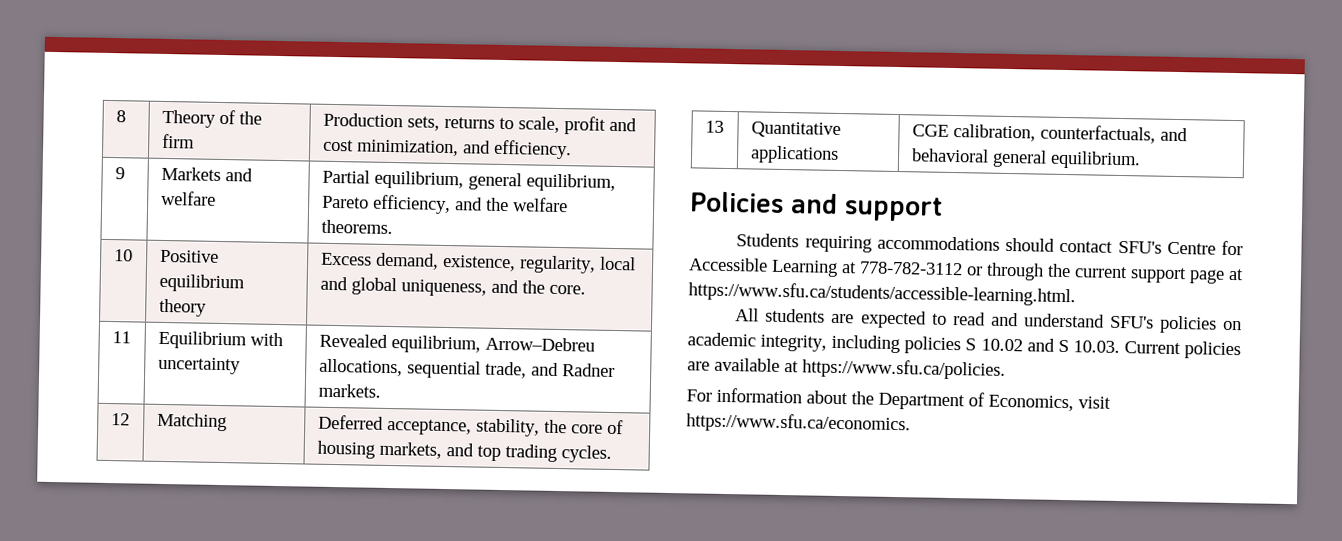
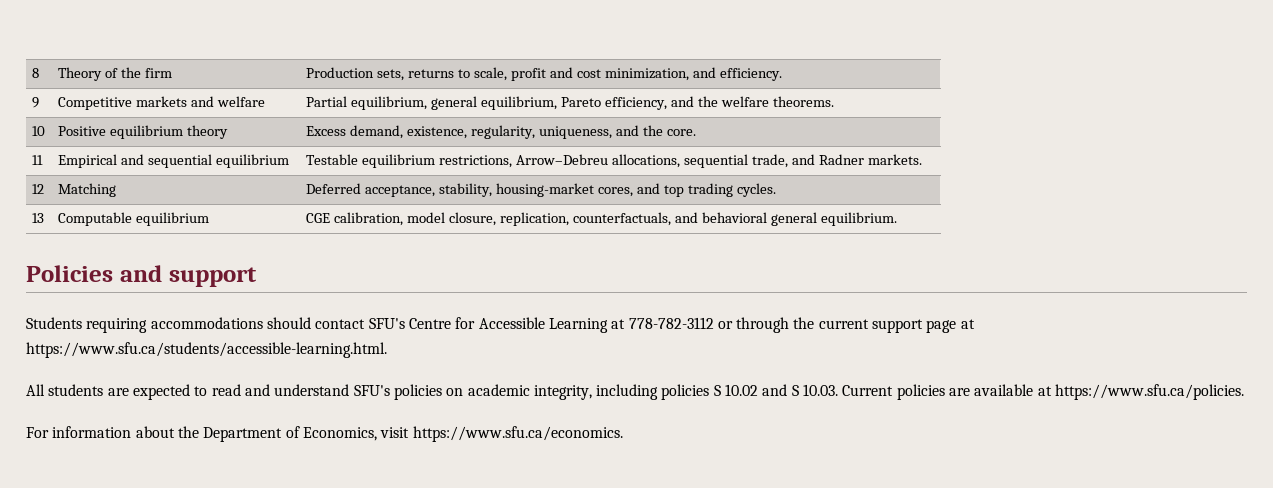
- 9 | Markets and welfare | Partial equilibrium, general equilibrium, Pareto efficiency, and the welfare theorems.
+ 9 | Competitive markets and welfare | Partial equilibrium, general equilibrium, Pareto efficiency, and the welfare theorems.
- 10 | Positive equilibrium theory | Excess demand, existence, regularity, local and global uniqueness, and the core.
+ 10 | Positive equilibrium theory | Excess demand, existence, regularity, uniqueness, and the core.
- 11 | Equilibrium with uncertainty | Revealed equilibrium, Arrow–Debreu allocations, sequential trade, and Radner markets.
+ 11 | Empirical and sequential equilibrium | Testable equilibrium restrictions, Arrow–Debreu allocations, sequential trade, and Radner markets.
- 12 | Matching | Deferred acceptance, stability, the core of housing markets, and top trading cycles.
+ 12 | Matching | Deferred acceptance, stability, housing-market cores, and top trading cycles.
- 13 | Quantitative applications | CGE calibration, counterfactuals, and behavioral general equilibrium.
+ 13 | Computable equilibrium | CGE calibration, model closure, replication, counterfactuals, and behavioral general equilibrium.

